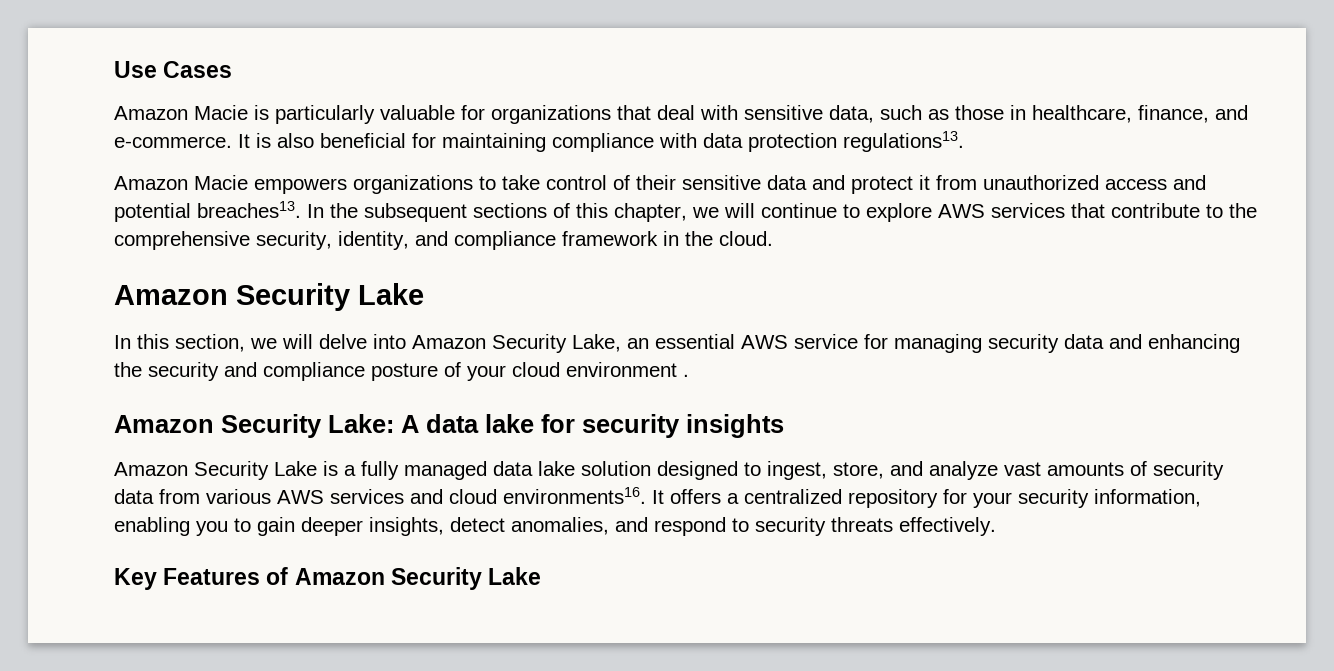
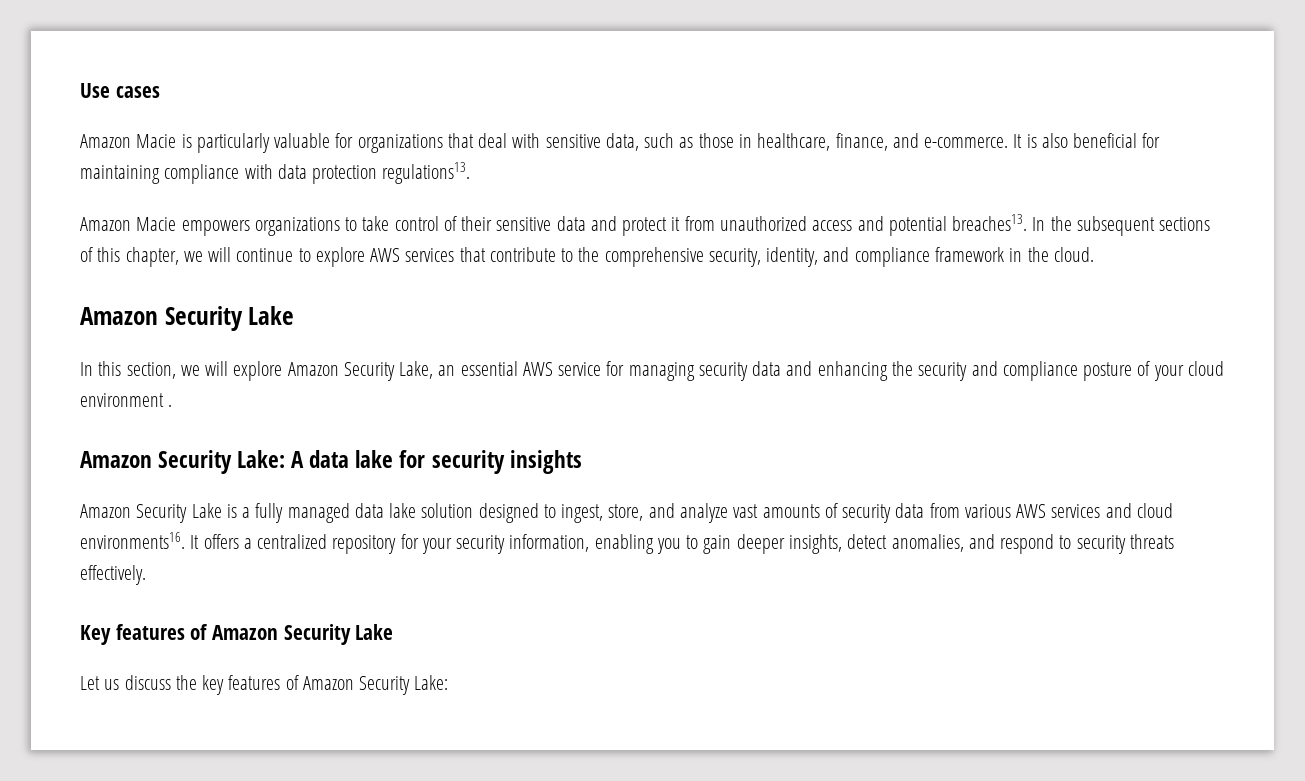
- Use Cases
+ Use cases
- In this section, we will delve into Amazon Security Lake, an essential AWS service for managing security data and enhancing the security and compliance posture of your cloud environment .
+ In this section, we will explore Amazon Security Lake, an essential AWS service for managing security data and enhancing the security and compliance posture of your cloud environment .
- Key Features of Amazon Security Lake
+ Key features of Amazon Security Lake
+ Let us discuss the key features of Amazon Security Lake:

